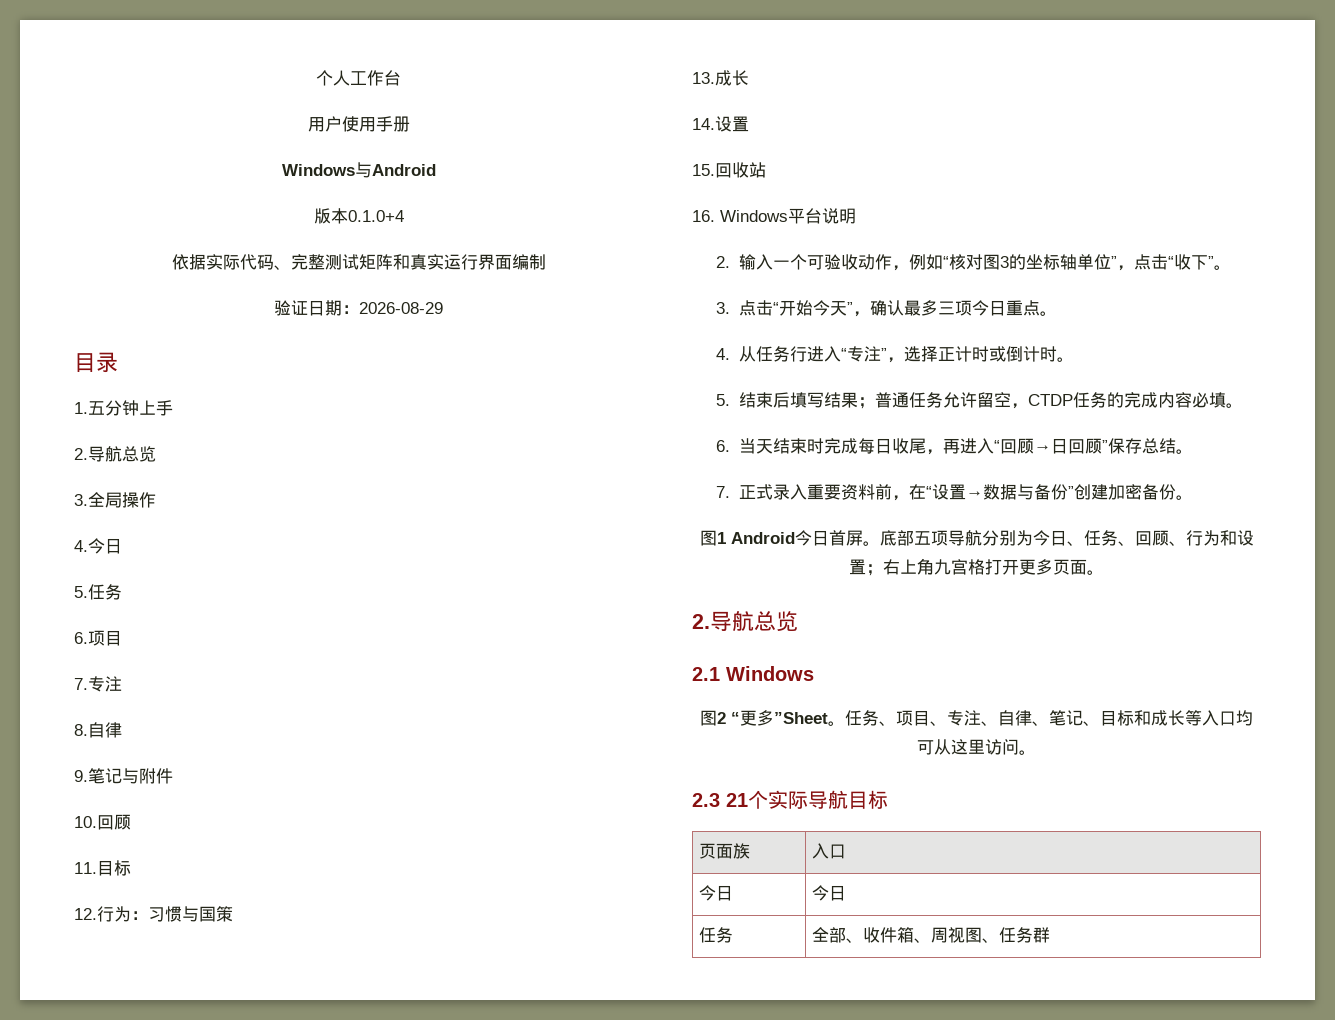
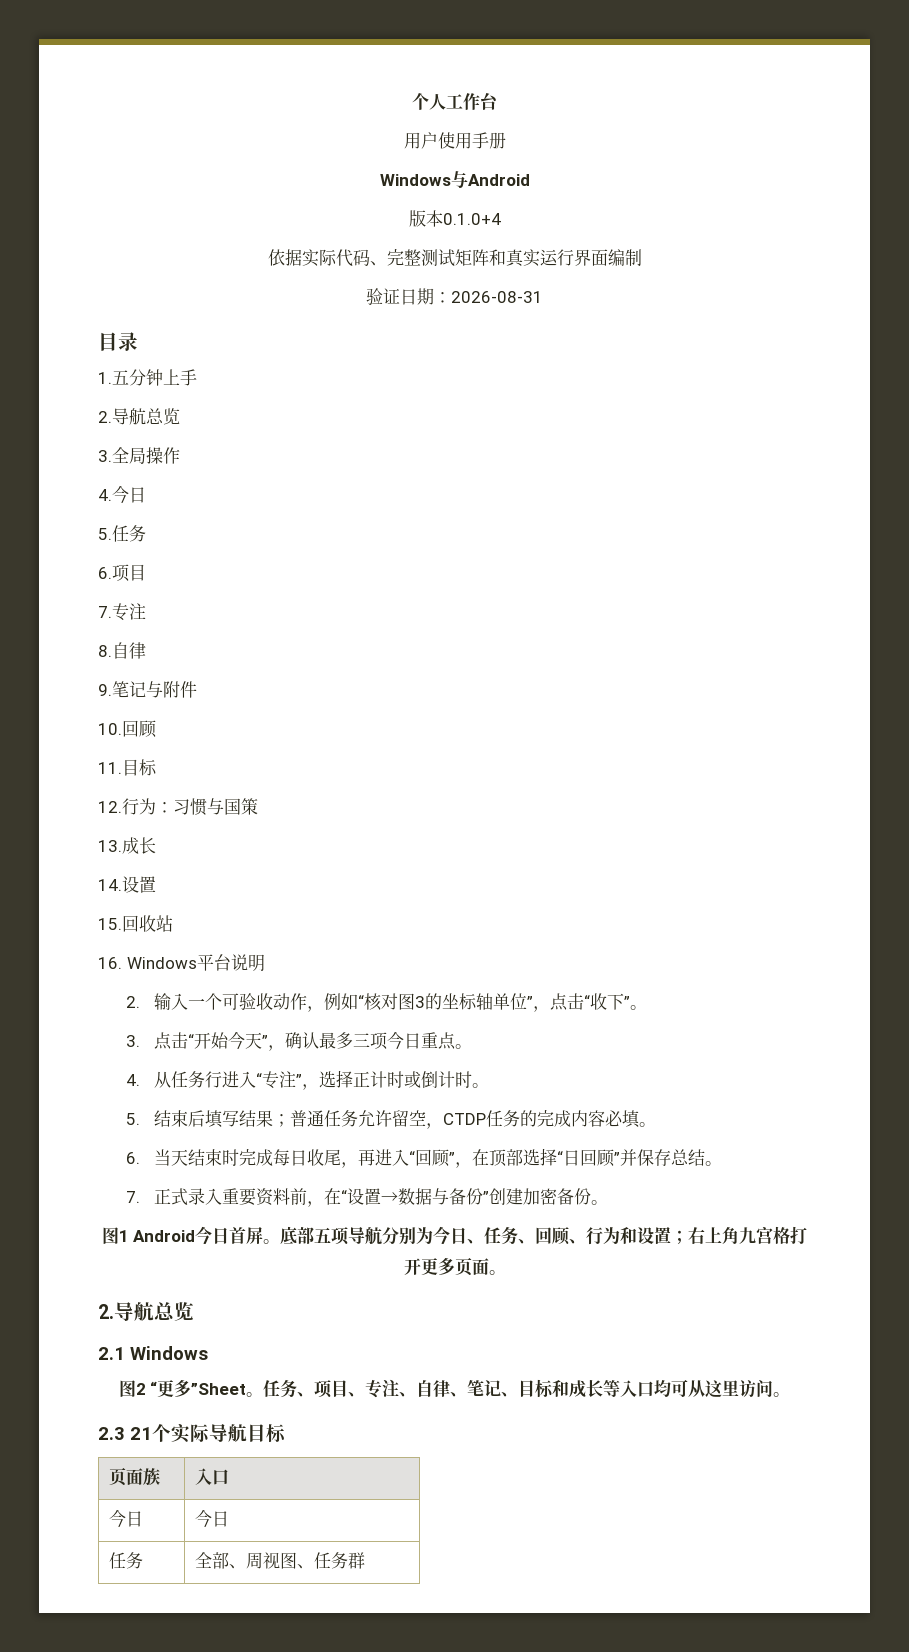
- 验证日期：2026-08-29
+ 验证日期：2026-08-31
- 6.当天结束时完成每日收尾，再进入“回顾→日回顾”保存总结。
+ 6.当天结束时完成每日收尾，再进入“回顾”，在顶部选择“日回顾”并保存总结。
- 任务 | 全部、收件箱、周视图、任务群
+ 任务 | 全部、周视图、任务群

